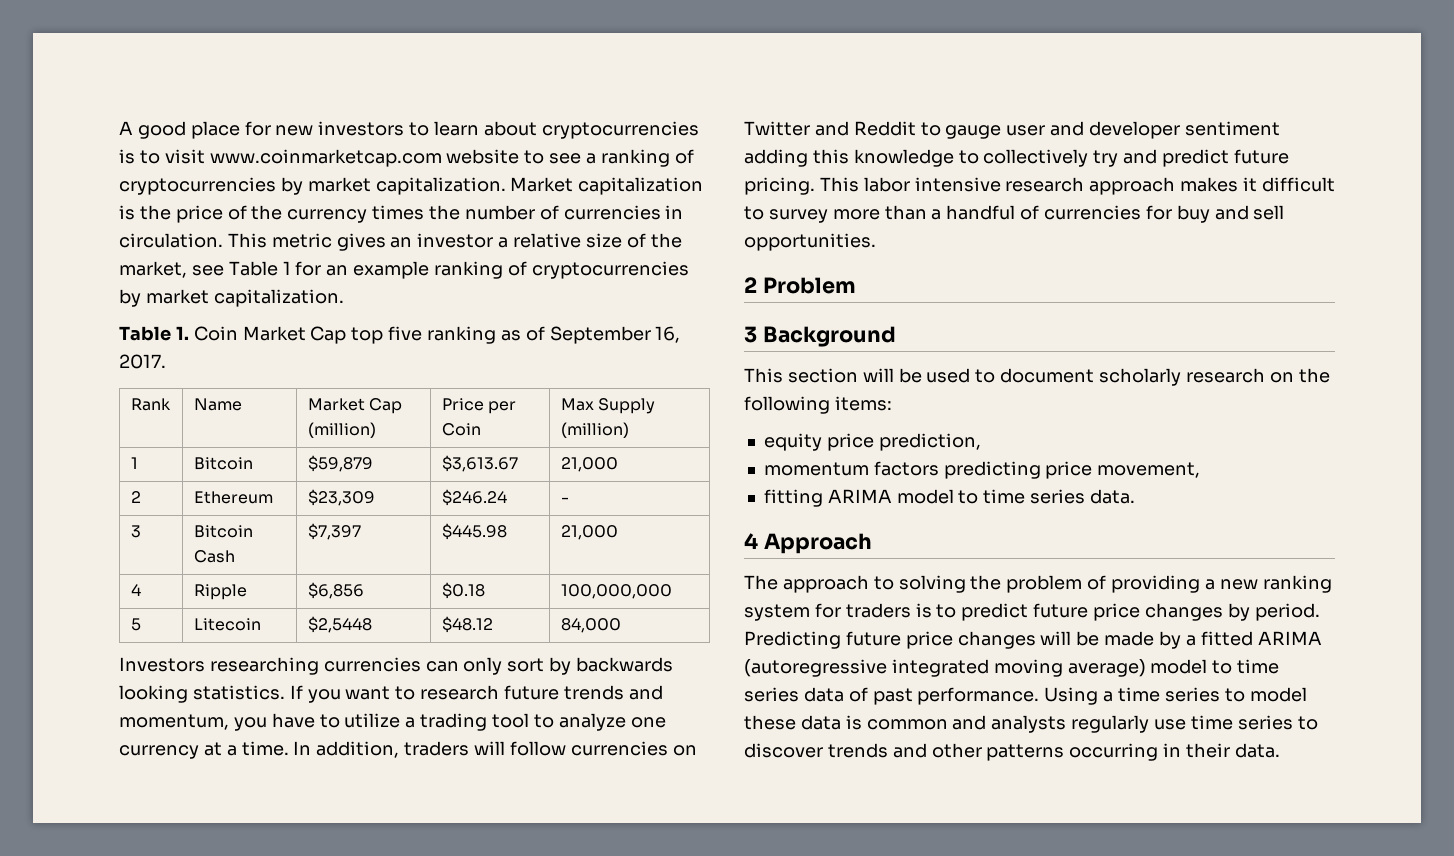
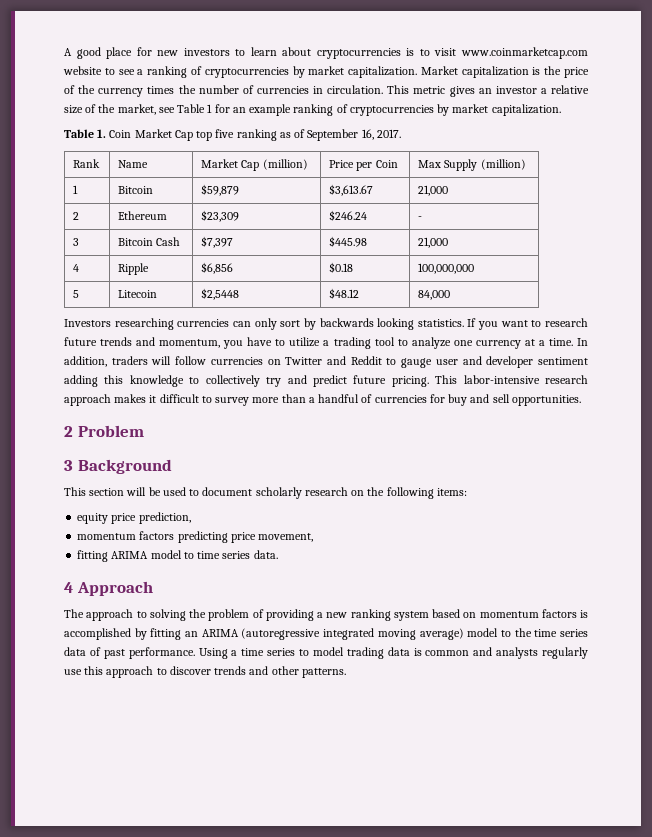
- This labor intensive research approach makes it difficult to survey more than a handful of currencies for buy and sell opportunities.
+ This labor-intensive research approach makes it difficult to survey more than a handful of currencies for buy and sell opportunities.
- The approach to solving the problem of providing a new ranking system for traders is to predict future price changes by period. Predicting future price changes will be made by a fitted ARIMA (autoregressive integrated moving average) model to time series data of past performance.
+ The approach to solving the problem of providing a new ranking system based on momentum factors is accomplished by fitting an ARIMA (autoregressive integrated moving average) model to the time series data of past performance.
- Using a time series to model these data is common and analysts regularly use time series to discover trends and other patterns occurring in their data.
+ Using a time series to model trading data is common and analysts regularly use this approach to discover trends and other patterns.

